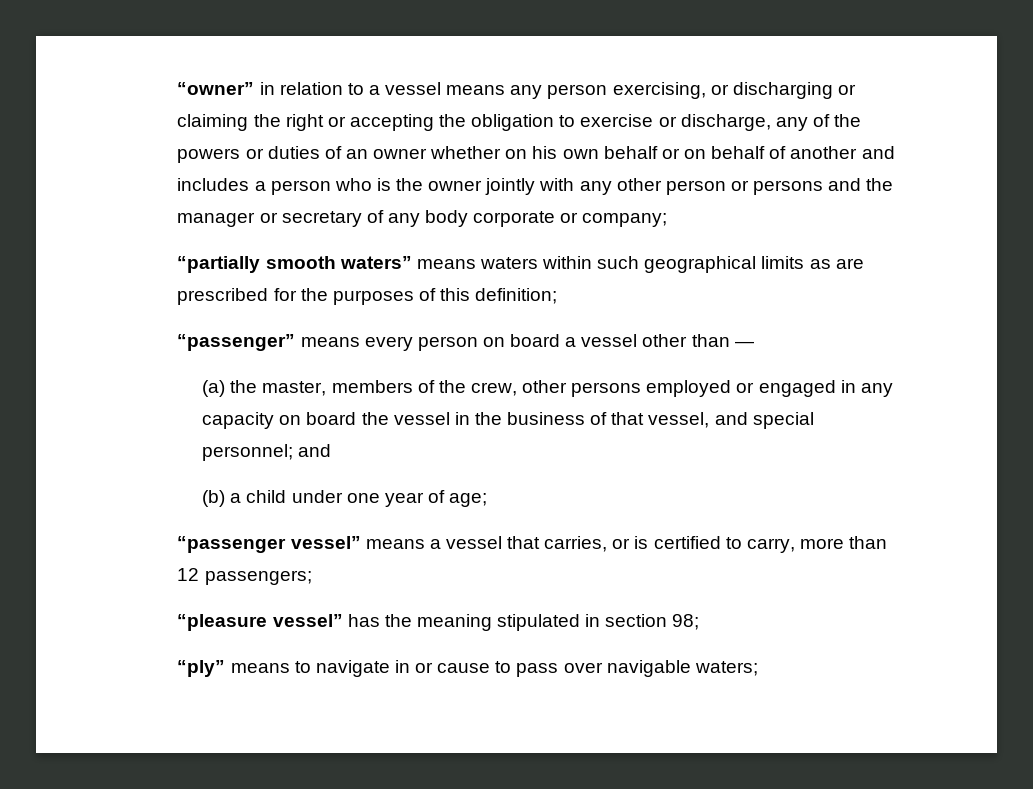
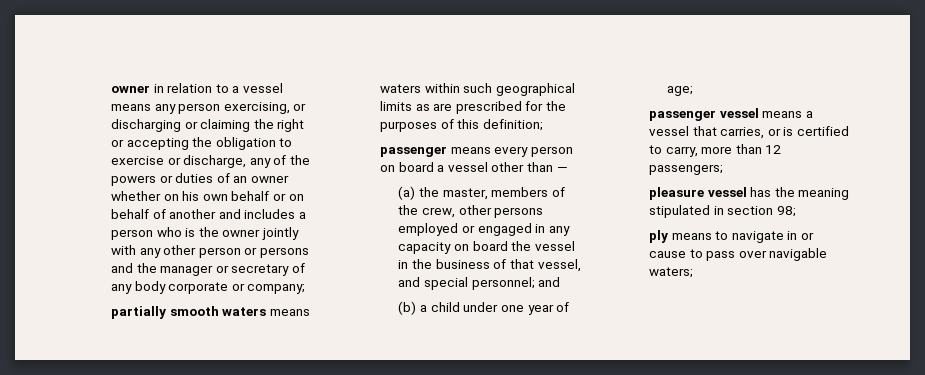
- “owner” in relation to a vessel means any person exercising, or discharging or claiming the right or accepting the obligation to exercise or discharge, any of the powers or duties of an owner whether on his own behalf or on behalf of another and includes a person who is the owner jointly with any other person or persons and the manager or secretary of any body corporate or company;
+ owner in relation to a vessel means any person exercising, or discharging or claiming the right or accepting the obligation to exercise or discharge, any of the powers or duties of an owner whether on his own behalf or on behalf of another and includes a person who is the owner jointly with any other person or persons and the manager or secretary of any body corporate or company;
- “partially smooth waters” means waters within such geographical limits as are prescribed for the purposes of this definition;
+ partially smooth waters means waters within such geographical limits as are prescribed for the purposes of this definition;
- “passenger” means every person on board a vessel other than —
+ passenger means every person on board a vessel other than —
- “passenger vessel” means a vessel that carries, or is certified to carry, more than 12 passengers;
+ passenger vessel means a vessel that carries, or is certified to carry, more than 12 passengers;
- “pleasure vessel” has the meaning stipulated in section 98;
+ pleasure vessel has the meaning stipulated in section 98;
- “ply” means to navigate in or cause to pass over navigable waters;
+ ply means to navigate in or cause to pass over navigable waters;

